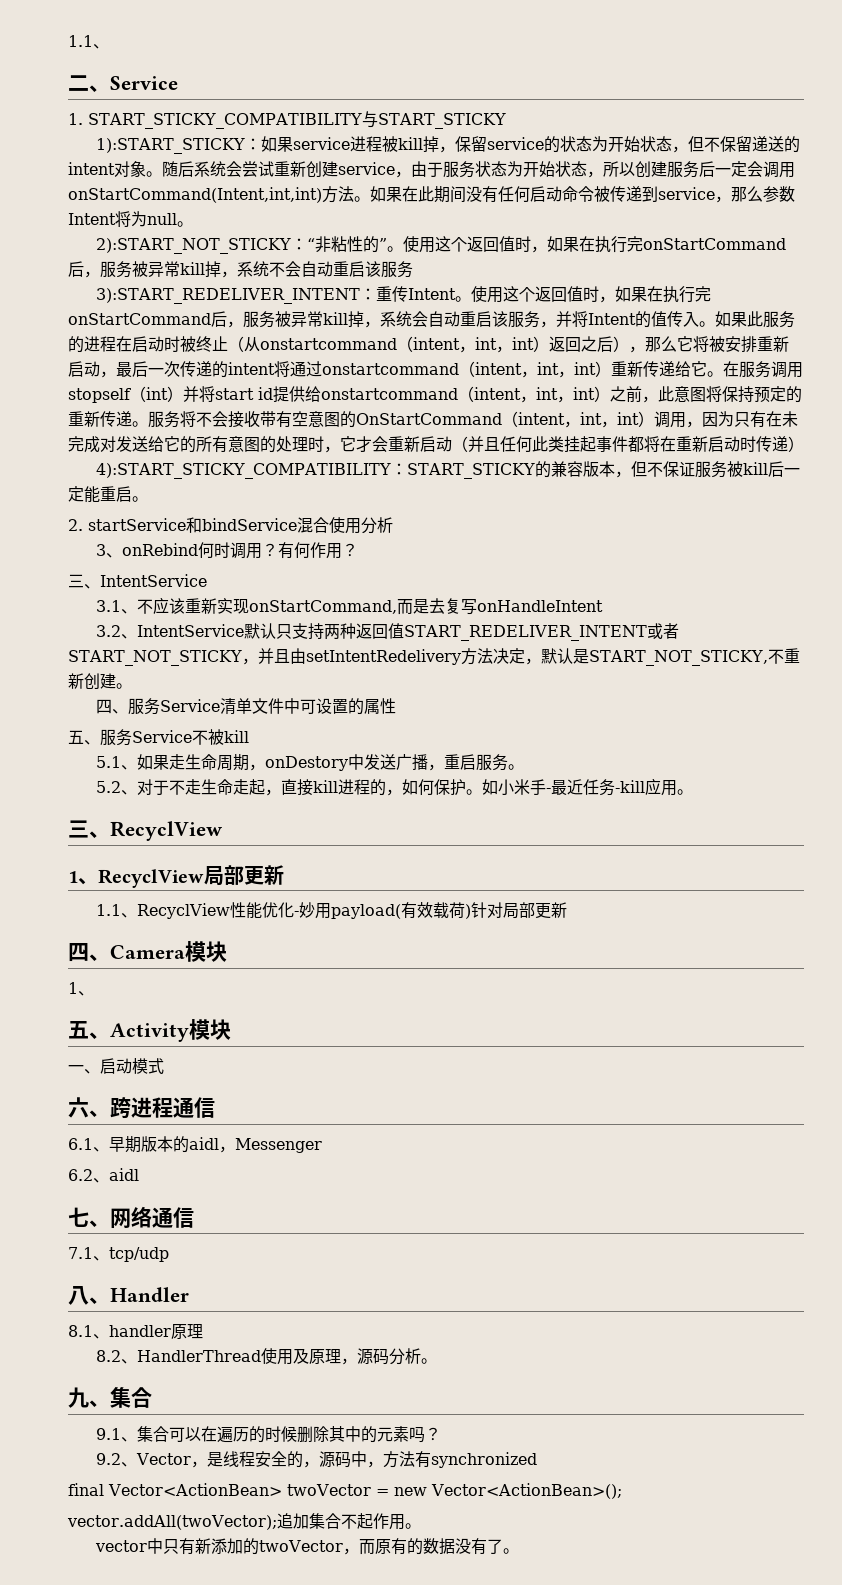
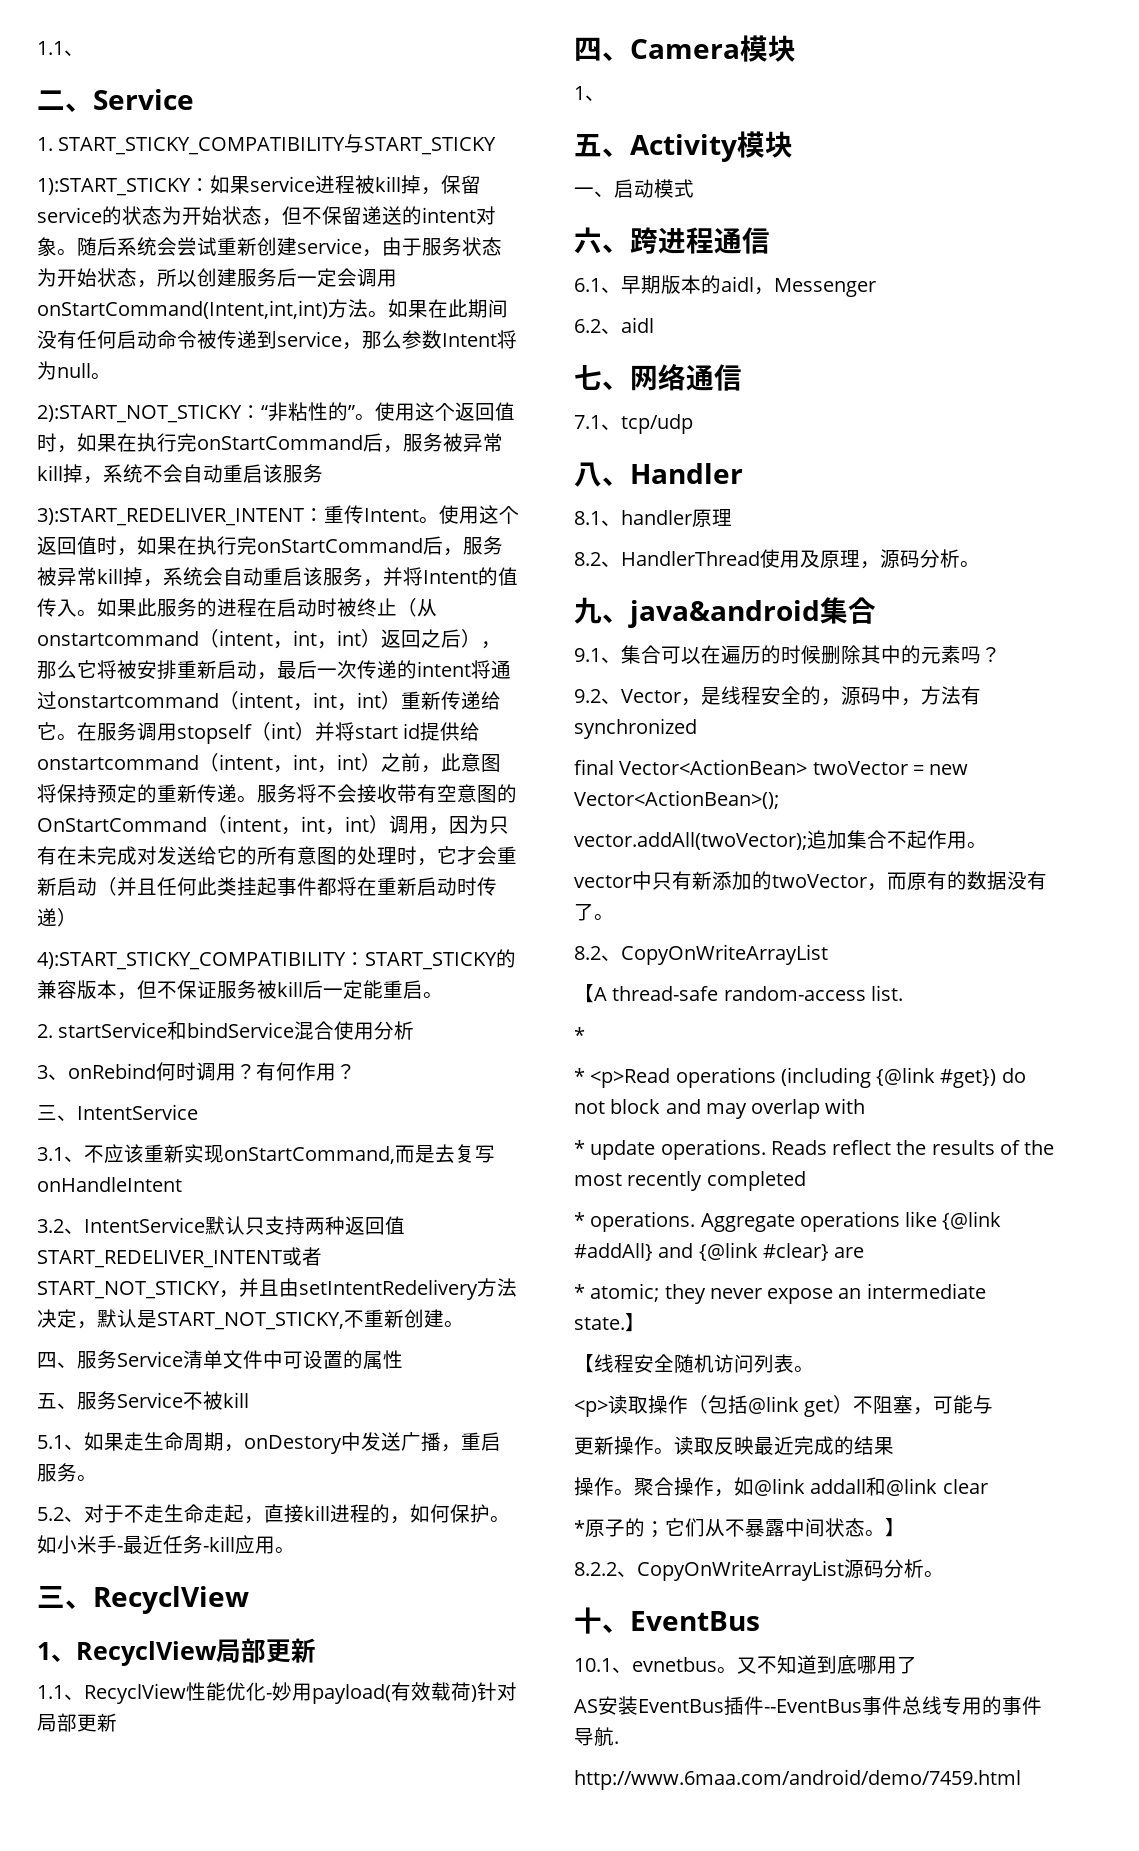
- 九、集合
+ 九、java&android集合
+ 8.2、CopyOnWriteArrayList
+ 【A thread-safe random-access list.
+ *
+ * <p>Read operations (including {@link #get}) do not block and may overlap with
+ * update operations. Reads reflect the results of the most recently completed
+ * operations. Aggregate operations like {@link #addAll} and {@link #clear} are
+ * atomic; they never expose an intermediate state.】
+ 【线程安全随机访问列表。
+ <p>读取操作（包括@link get）不阻塞，可能与
+ 更新操作。读取反映最近完成的结果
+ 操作。聚合操作，如@link addall和@link clear
+ *原子的；它们从不暴露中间状态。】
+ 8.2.2、CopyOnWriteArrayList源码分析。
+ 十、EventBus
+ 10.1、evnetbus。又不知道到底哪用了
+ AS安装EventBus插件--EventBus事件总线专用的事件导航.
+ http://www.6maa.com/android/demo/7459.html

